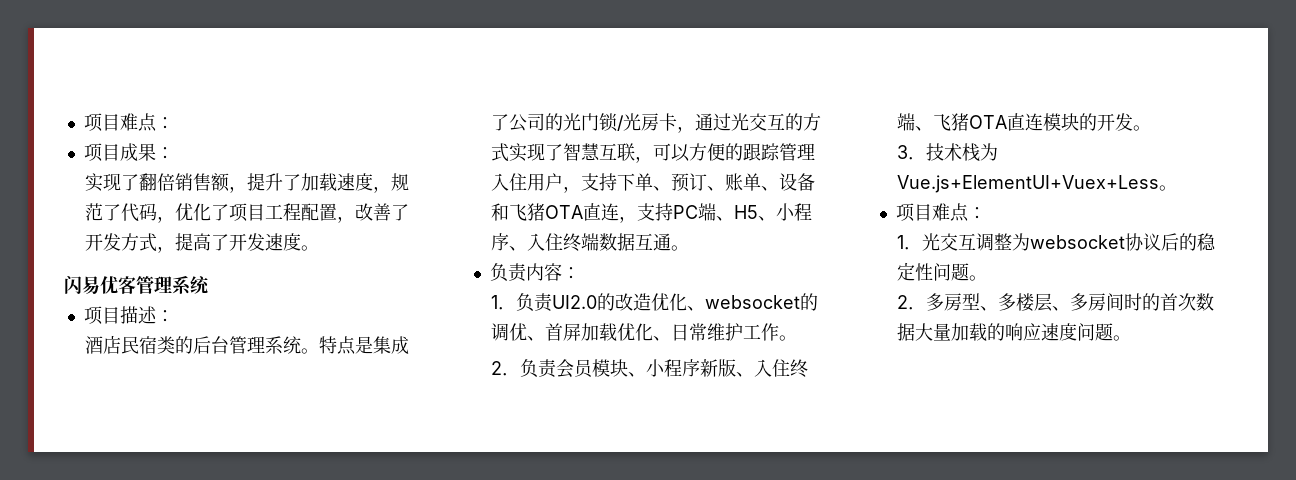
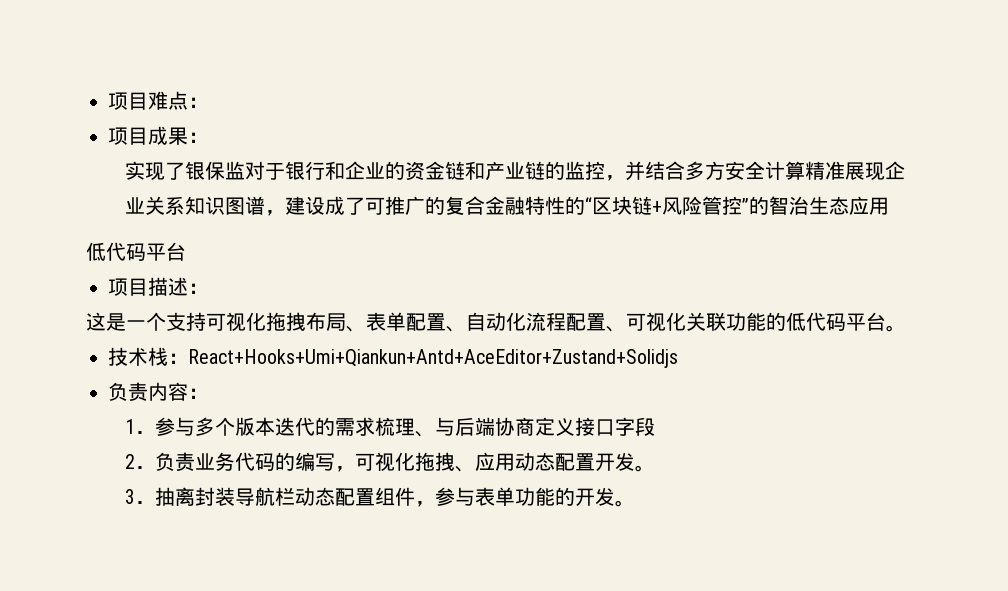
- 实现了翻倍销售额，提升了加载速度，规范了代码，优化了项目工程配置，改善了开发方式，提高了开发速度。
- 闪易优客管理系统
+ 实现了银保监对于银行和企业的资金链和产业链的监控，并结合多方安全计算精准展现企业关系知识图谱，建设成了可推广的复合金融特性的“区块链+风险管控”的智治生态应用
+ 低代码平台
  项目描述：
- 酒店民宿类的后台管理系统。特点是集成了公司的光门锁/光房卡，通过光交互的方式实现了智慧互联，可以方便的跟踪管理入住用户，支持下单、预订、账单、设备和飞猪OTA直连，支持PC端、H5、小程序、入住终端数据互通。
+ 这是一个支持可视化拖拽布局、表单配置、自动化流程配置、可视化关联功能的低代码平台。
+ 技术栈：React+Hooks+Umi+Qiankun+Antd+AceEditor+Zustand+Solidjs
  负责内容：
- 1．负责UI2.0的改造优化、websocket的调优、首屏加载优化、日常维护工作。
- 2．负责会员模块、小程序新版、入住终端、飞猪OTA直连模块的开发。
- 3．技术栈为Vue.js+ElementUI+Vuex+Less。
- 项目难点：
- 1．光交互调整为websocket协议后的稳定性问题。
- 2．多房型、多楼层、多房间时的首次数据大量加载的响应速度问题。
+ 1．参与多个版本迭代的需求梳理、与后端协商定义接口字段
+ 2．负责业务代码的编写，可视化拖拽、应用动态配置开发。
+ 3．抽离封装导航栏动态配置组件，参与表单功能的开发。

